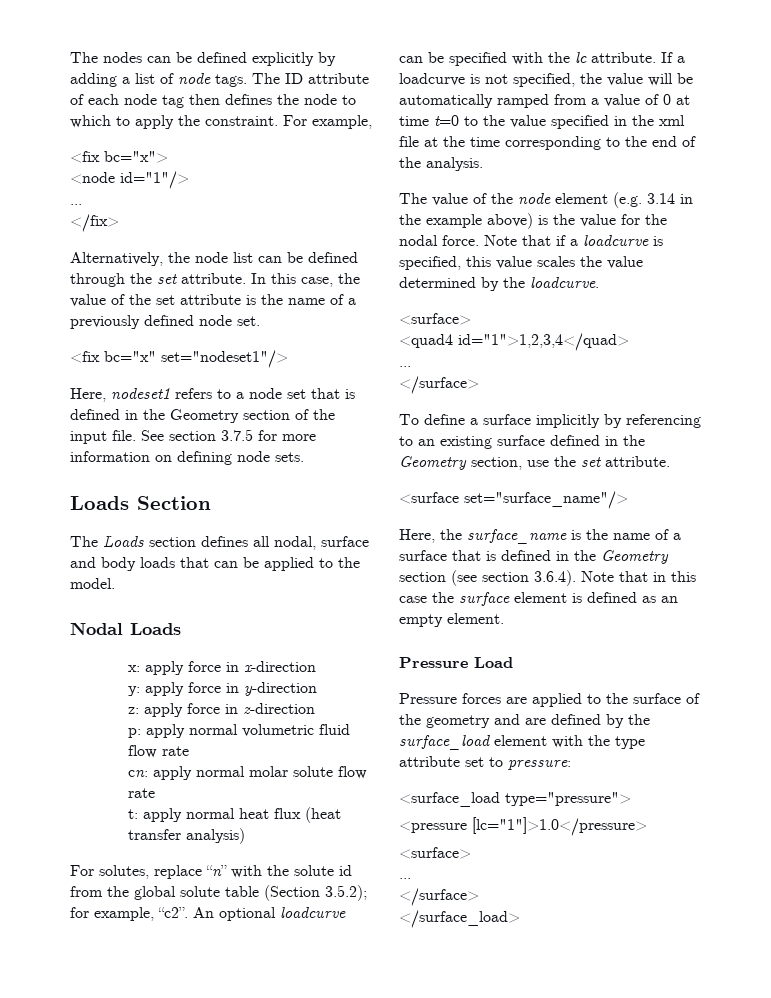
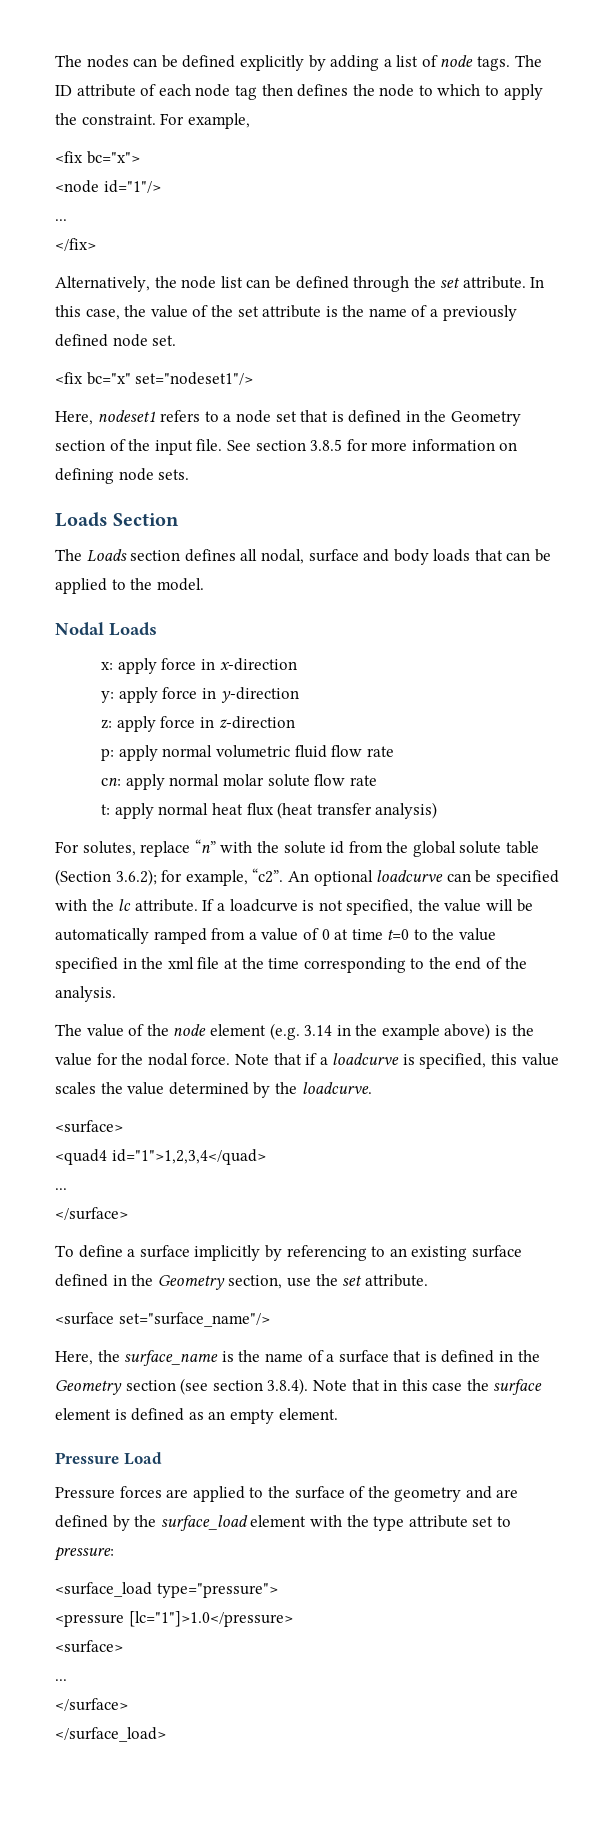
- See section 3.7.5 for more information on defining node sets.
+ See section 3.8.5 for more information on defining node sets.
- For solutes, replace “n” with the solute id from the global solute table (Section 3.5.2); for example, “c2”.
+ For solutes, replace “n” with the solute id from the global solute table (Section 3.6.2); for example, “c2”.
- Here, the surface_name is the name of a surface that is defined in the Geometry section (see section 3.6.4). Note that in this case the surface element is defined as an empty element.
+ Here, the surface_name is the name of a surface that is defined in the Geometry section (see section 3.8.4). Note that in this case the surface element is defined as an empty element.

